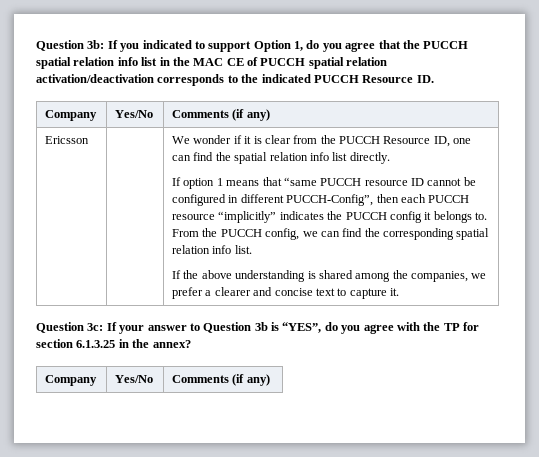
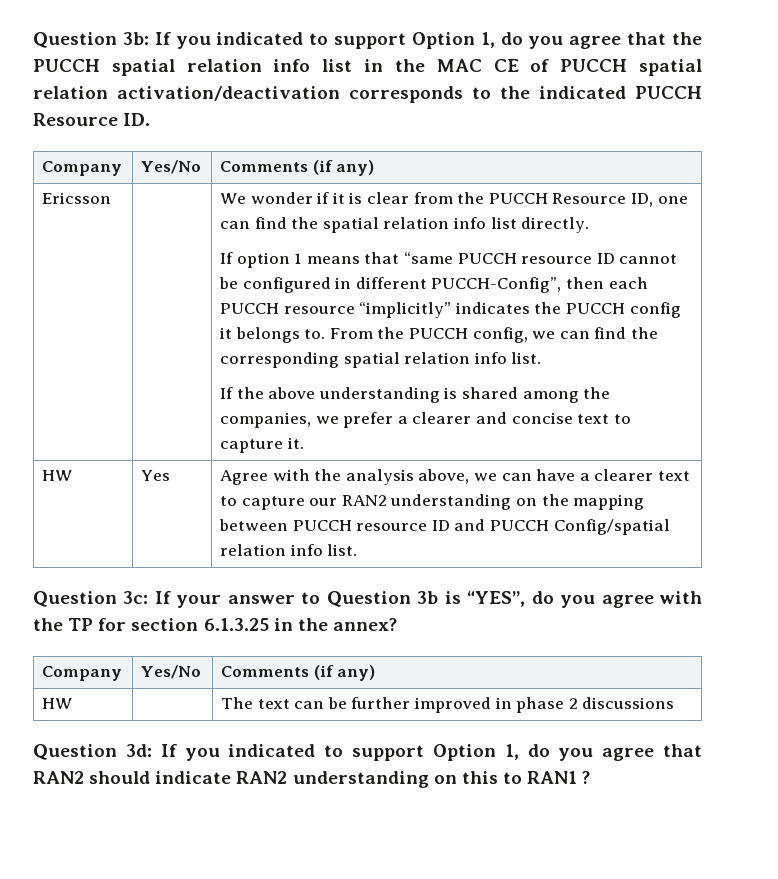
+ HW | Yes | Agree with the analysis above, we can have a clearer text to capture our RAN2 understanding on the mapping between PUCCH resource ID and PUCCH Config/spatial relation info list.
+ HW | | The text can be further improved in phase 2 discussions
+ Question 3d: If you indicated to support Option 1, do you agree that RAN2 should indicate RAN2 understanding on this to RAN1 ?

